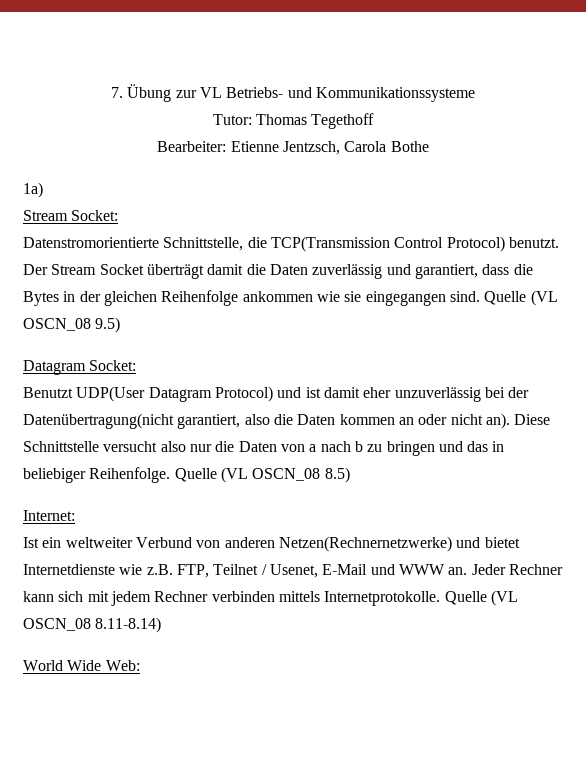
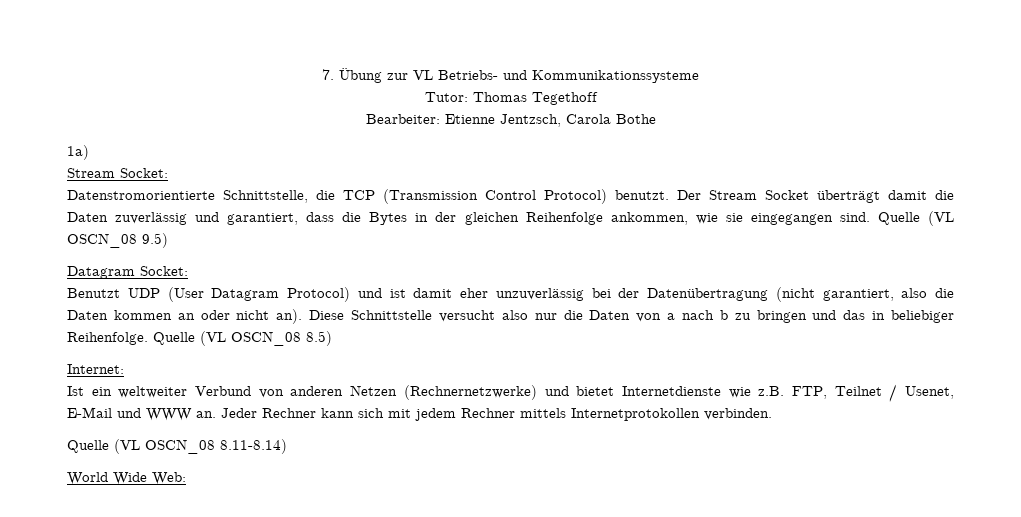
- Datenstromorientierte Schnittstelle, die TCP(Transmission Control Protocol) benutzt.
+ Datenstromorientierte Schnittstelle, die TCP (Transmission Control Protocol) benutzt.
- Der Stream Socket überträgt damit die Daten zuverlässig und garantiert, dass die Bytes in der gleichen Reihenfolge ankommen wie sie eingegangen sind.
+ Der Stream Socket überträgt damit die Daten zuverlässig und garantiert, dass die Bytes in der gleichen Reihenfolge ankommen, wie sie eingegangen sind.
- Benutzt UDP(User Datagram Protocol) und ist damit eher unzuverlässig bei der Datenübertragung(nicht garantiert, also die Daten kommen an oder nicht an).
+ Benutzt UDP (User Datagram Protocol) und ist damit eher unzuverlässig bei der Datenübertragung (nicht garantiert, also die Daten kommen an oder nicht an).
- Ist ein weltweiter Verbund von anderen Netzen(Rechnernetzwerke) und bietet Internetdienste wie z.B. FTP, Teilnet / Usenet, E-Mail und WWW an.
+ Ist ein weltweiter Verbund von anderen Netzen (Rechnernetzwerke) und bietet Internetdienste wie z.B. FTP, Teilnet / Usenet, E-Mail und WWW an.
- Jeder Rechner kann sich mit jedem Rechner verbinden mittels Internetprotokolle. Quelle (VL OSCN_08 8.11-8.14)
+ Jeder Rechner kann sich mit jedem Rechner mittels Internetprotokollen verbinden.
+ Quelle (VL OSCN_08 8.11-8.14)

